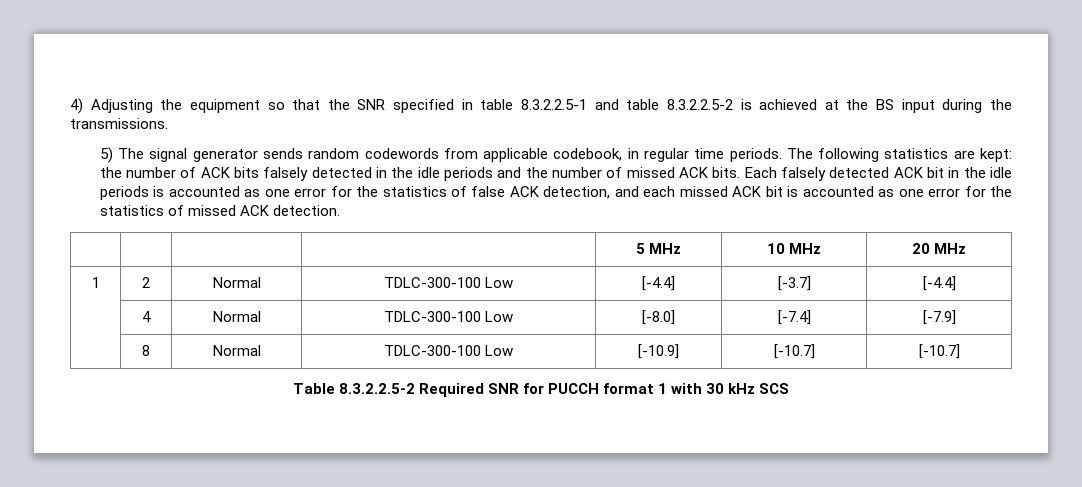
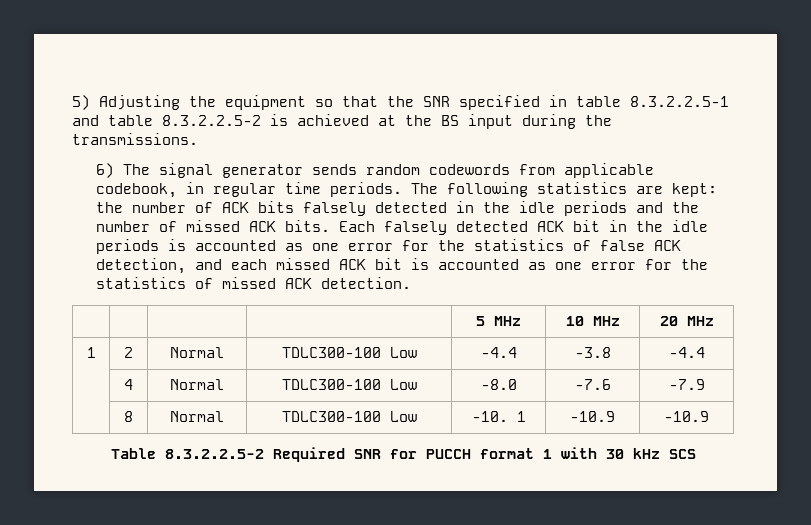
- 4) Adjusting the equipment so that the SNR specified in table 8.3.2.2.5-1 and table 8.3.2.2.5-2 is achieved at the BS input during the transmissions.
+ 5) Adjusting the equipment so that the SNR specified in table 8.3.2.2.5-1 and table 8.3.2.2.5-2 is achieved at the BS input during the transmissions.
- 5) The signal generator sends random codewords from applicable codebook, in regular time periods.
+ 6) The signal generator sends random codewords from applicable codebook, in regular time periods.
- 1 | 2 | Normal | TDLC-300-100 Low | [-4.4] | [-3.7] | [-4.4]
+ 1 | 2 | Normal | TDLC300-100 Low | -4.4 | -3.8 | -4.4
- | 4 | Normal | TDLC-300-100 Low | [-8.0] | [-7.4] | [-7.9]
+ | 4 | Normal | TDLC300-100 Low | -8.0 | -7.6 | -7.9
- | 8 | Normal | TDLC-300-100 Low | [-10.9] | [-10.7] | [-10.7]
+ | 8 | Normal | TDLC300-100 Low | -10. 1 | -10.9 | -10.9

